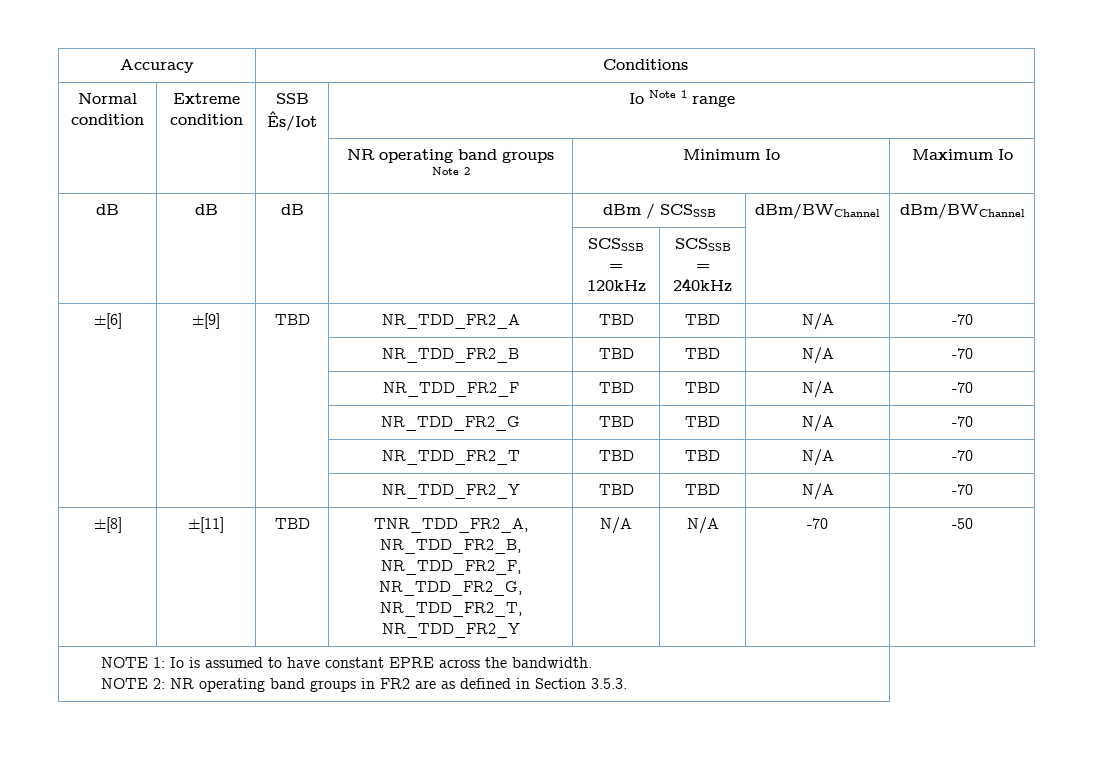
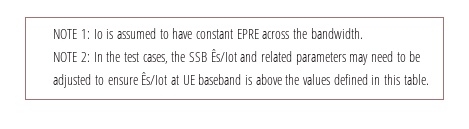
- Accuracy | Conditions
- Normal condition | Extreme condition | SSB Ês/Iot | Io Note 1 range
- | | | NR operating band groups Note 2 | Minimum Io | Maximum Io
- dB | dB | dB | | dBm / SCSSSB | dBm/BWChannel | dBm/BWChannel
- | | | | SCSSSB = 120kHz | SCSSSB = 240kHz | |
- ±[6] | ±[9] | TBD | NR_TDD_FR2_A | TBD | TBD | N/A | -70
- | | | NR_TDD_FR2_B | TBD | TBD | N/A | -70
- | | | NR_TDD_FR2_F | TBD | TBD | N/A | -70
- | | | NR_TDD_FR2_G | TBD | TBD | N/A | -70
- | | | NR_TDD_FR2_T | TBD | TBD | N/A | -70
- | | | NR_TDD_FR2_Y | TBD | TBD | N/A | -70
- ±[8] | ±[11] | TBD | TNR_TDD_FR2_A, NR_TDD_FR2_B, NR_TDD_FR2_F, NR_TDD_FR2_G, NR_TDD_FR2_T, NR_TDD_FR2_Y | N/A | N/A | -70 | -50
  NOTE 1: Io is assumed to have constant EPRE across the bandwidth.
- NOTE 2: NR operating band groups in FR2 are as defined in Section 3.5.3.
+ NOTE 2: In the test cases, the SSB Ês/Iot and related parameters may need to be adjusted to ensure Ês/Iot at UE baseband is above the values defined in this table.

